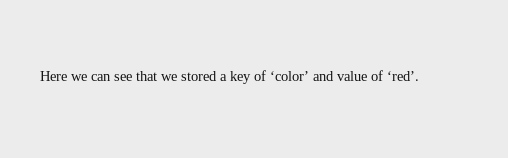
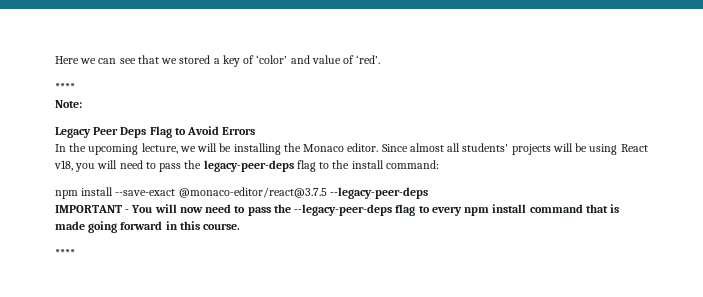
  Here we can see that we stored a key of ‘color’ and value of ‘red’.
+ ****
+ Note:
+ Legacy Peer Deps Flag to Avoid Errors
+ In the upcoming lecture, we will be installing the Monaco editor. Since almost all students' projects will be using React v18, you will need to pass the legacy-peer-deps flag to the install command:
+ npm install --save-exact @monaco-editor/react@3.7.5 --legacy-peer-deps
+ IMPORTANT - You will now need to pass the --legacy-peer-deps flag to every npm install command that is made going forward in this course.
+ ****

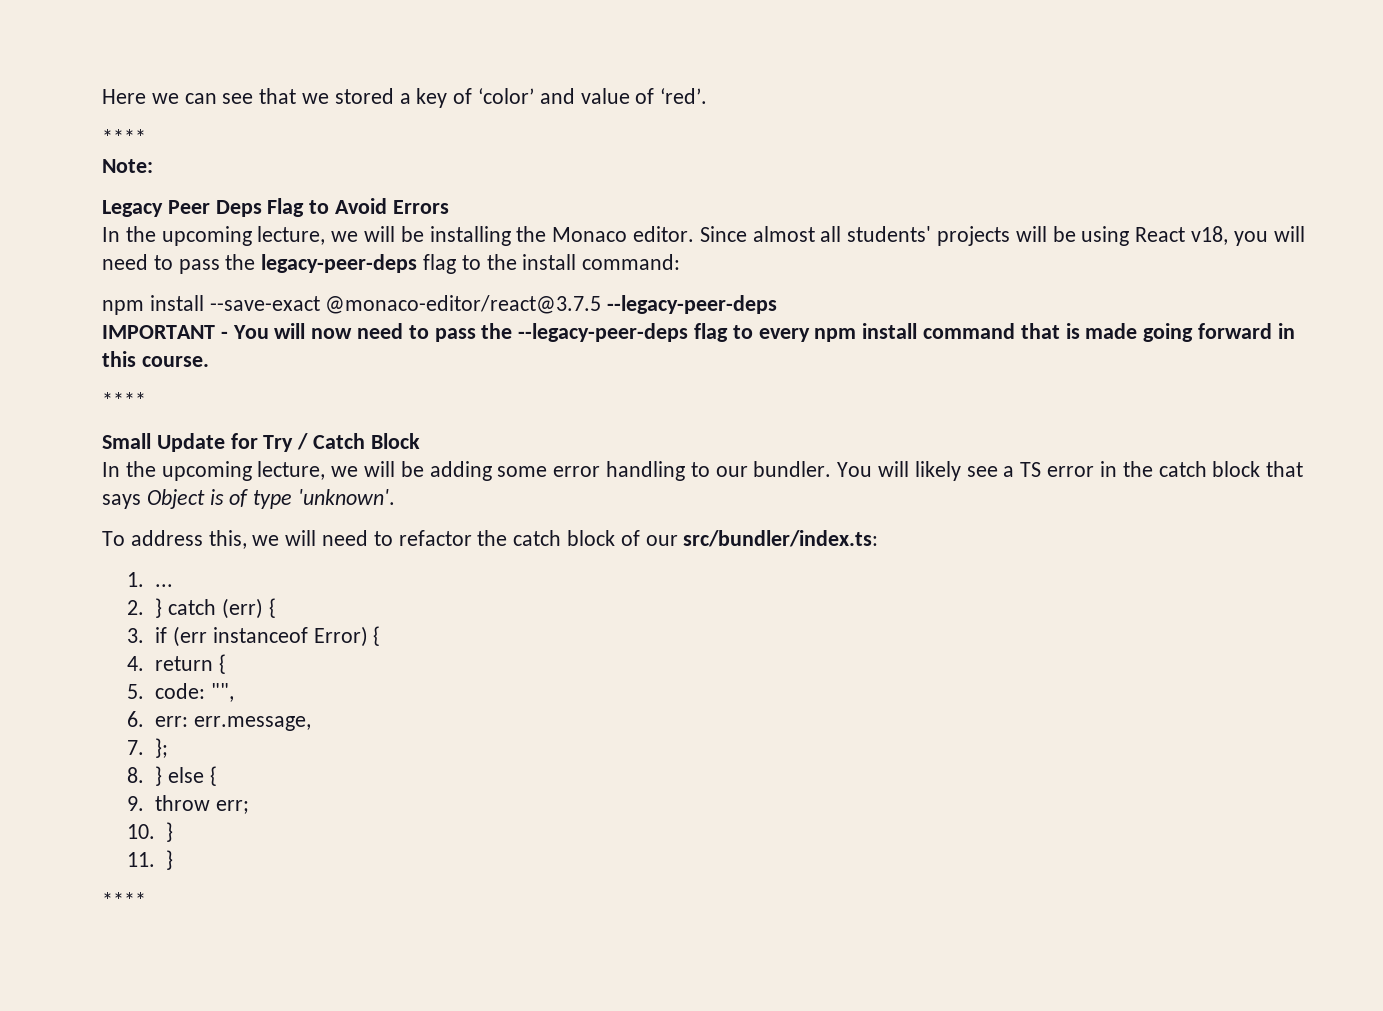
+ Small Update for Try / Catch Block
+ In the upcoming lecture, we will be adding some error handling to our bundler. You will likely see a TS error in the catch block that says Object is of type 'unknown'.
+ To address this, we will need to refactor the catch block of our src/bundler/index.ts:
+ 1. ...
+ 2. } catch (err) {
+ 3. if (err instanceof Error) {
+ 4. return {
+ 5. code: "",
+ 6. err: err.message,
+ 7. };
+ 8. } else {
+ 9. throw err;
+ 10. }
+ 11. }
+ ****

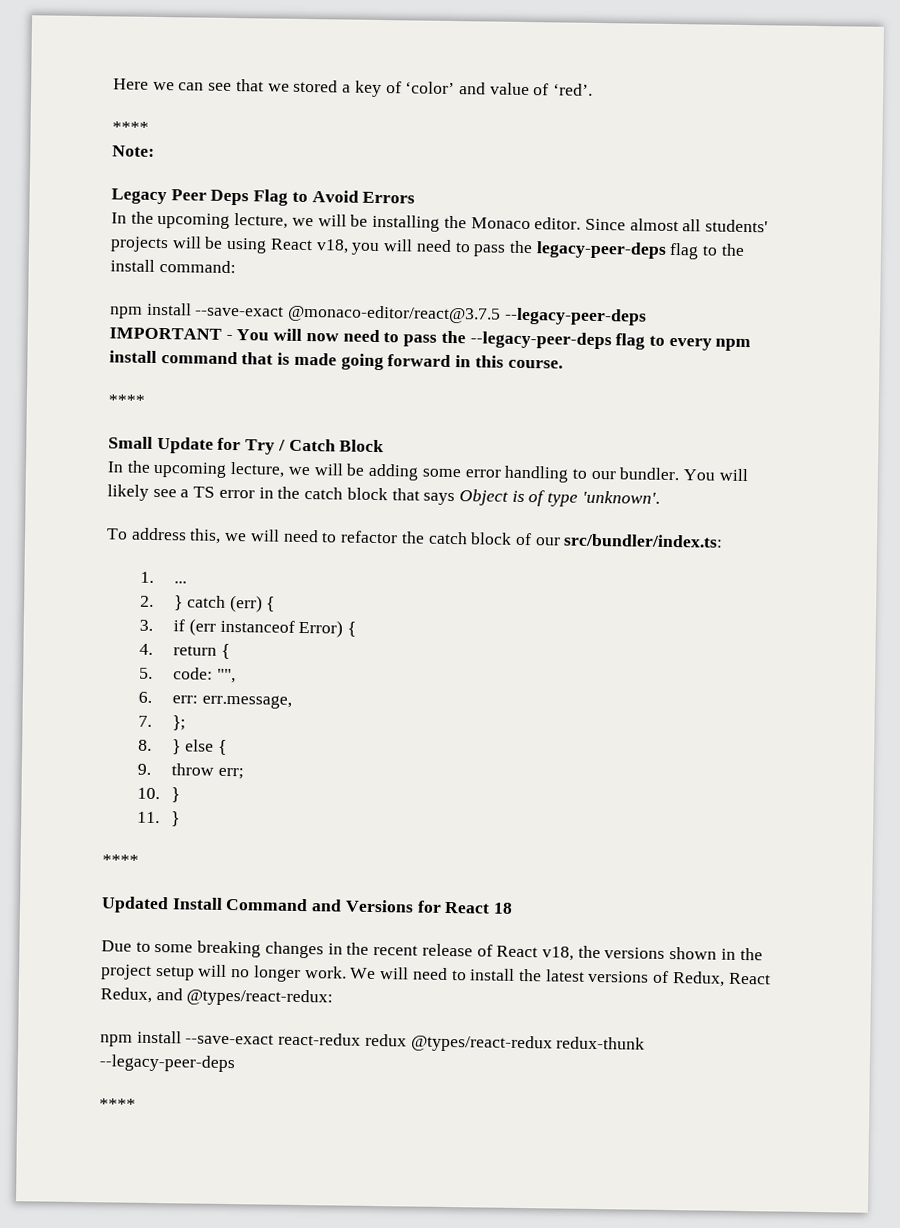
+ Updated Install Command and Versions for React 18
+ Due to some breaking changes in the recent release of React v18, the versions shown in the project setup will no longer work. We will need to install the latest versions of Redux, React Redux, and @types/react-redux:
+ npm install --save-exact react-redux redux @types/react-redux redux-thunk --legacy-peer-deps
+ ****

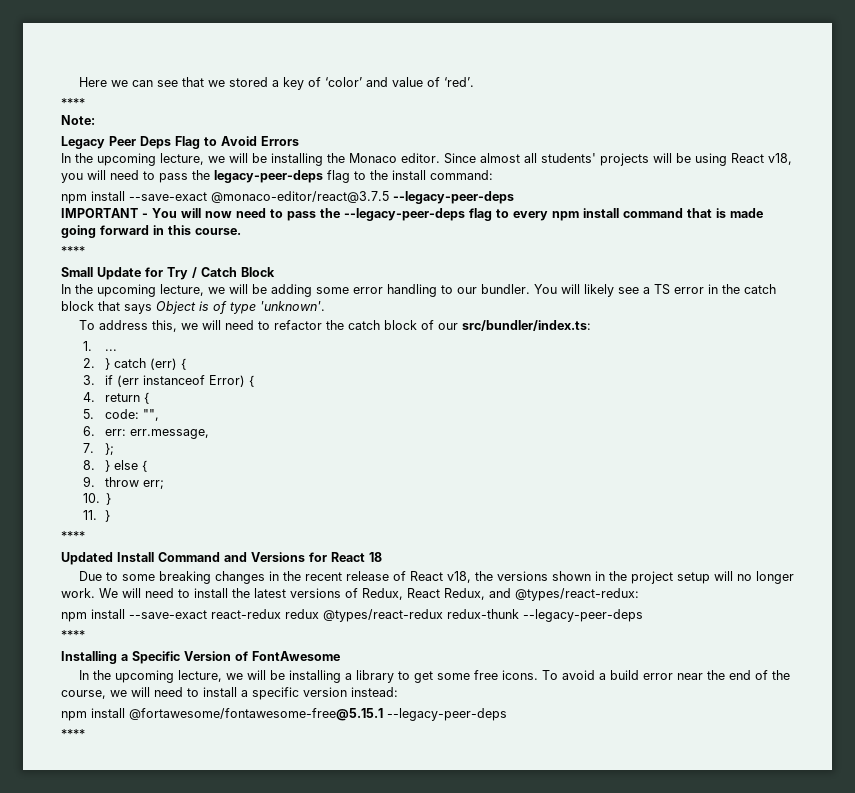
+ Installing a Specific Version of FontAwesome
+ In the upcoming lecture, we will be installing a library to get some free icons. To avoid a build error near the end of the course, we will need to install a specific version instead:
+ npm install @fortawesome/fontawesome-free@5.15.1 --legacy-peer-deps
+ ****

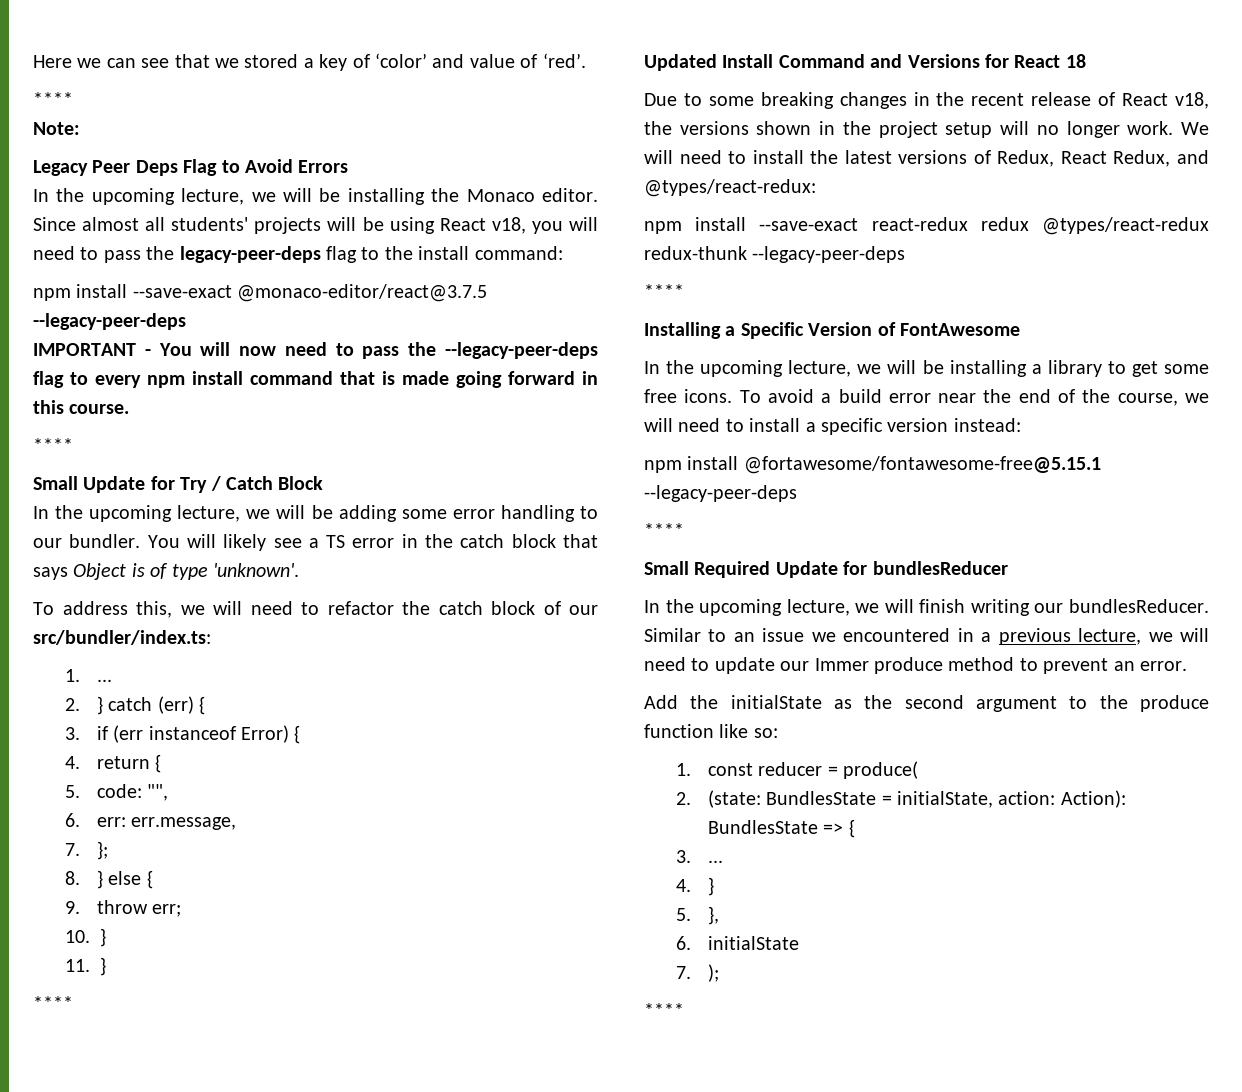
+ Small Required Update for bundlesReducer
+ In the upcoming lecture, we will finish writing our bundlesReducer. Similar to an issue we encountered in a previous lecture, we will need to update our Immer produce method to prevent an error.
+ Add the initialState as the second argument to the produce function like so:
+ 1. const reducer = produce(
+ 2. (state: BundlesState = initialState, action: Action): BundlesState => {
+ 3. ...
+ 4. }
+ 5. },
+ 6. initialState
+ 7. );
+ ****

